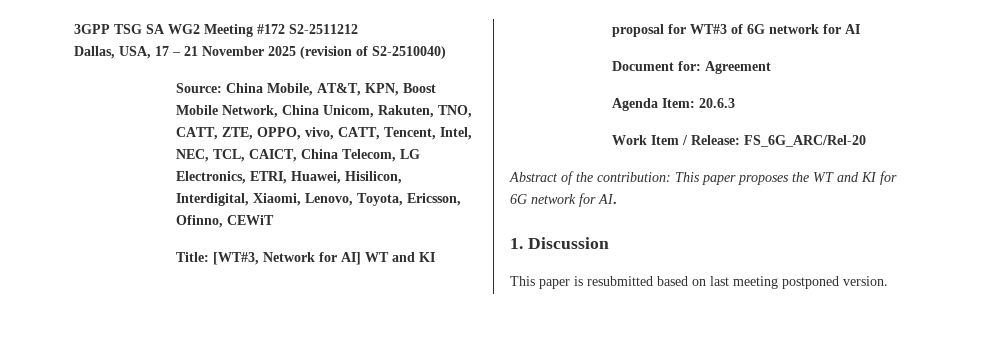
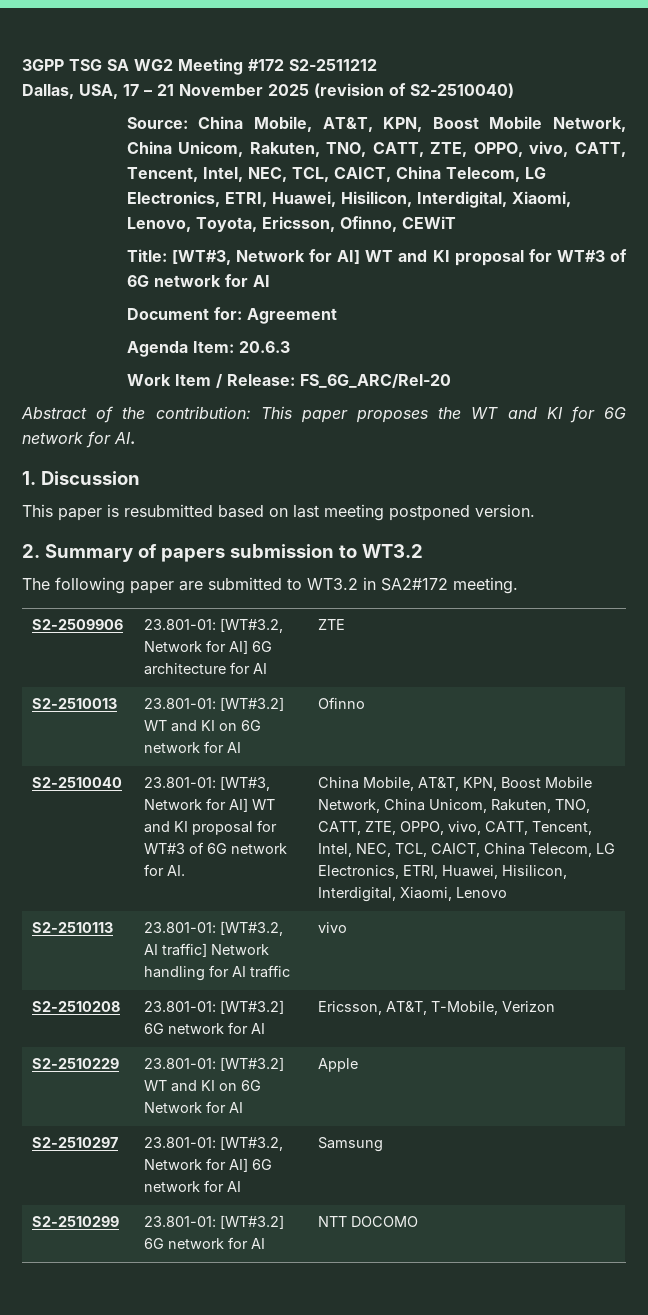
+ 2. Summary of papers submission to WT3.2
+ The following paper are submitted to WT3.2 in SA2#172 meeting.
+ S2-2509906 | 23.801-01: [WT#3.2, Network for AI] 6G architecture for AI | ZTE
+ S2-2510013 | 23.801-01: [WT#3.2] WT and KI on 6G network for AI | Ofinno
+ S2-2510040 | 23.801-01: [WT#3, Network for AI] WT and KI proposal for WT#3 of 6G network for AI. | China Mobile, AT&T, KPN, Boost Mobile Network, China Unicom, Rakuten, TNO, CATT, ZTE, OPPO, vivo, CATT, Tencent, Intel, NEC, TCL, CAICT, China Telecom, LG Electronics, ETRI, Huawei, Hisilicon, Interdigital, Xiaomi, Lenovo
+ S2-2510113 | 23.801-01: [WT#3.2, AI traffic] Network handling for AI traffic | vivo
+ S2-2510208 | 23.801-01: [WT#3.2] 6G network for AI | Ericsson, AT&T, T-Mobile, Verizon
+ S2-2510229 | 23.801-01: [WT#3.2] WT and KI on 6G Network for AI | Apple
+ S2-2510297 | 23.801-01: [WT#3.2, Network for AI] 6G network for AI | Samsung
+ S2-2510299 | 23.801-01: [WT#3.2] 6G network for AI | NTT DOCOMO

